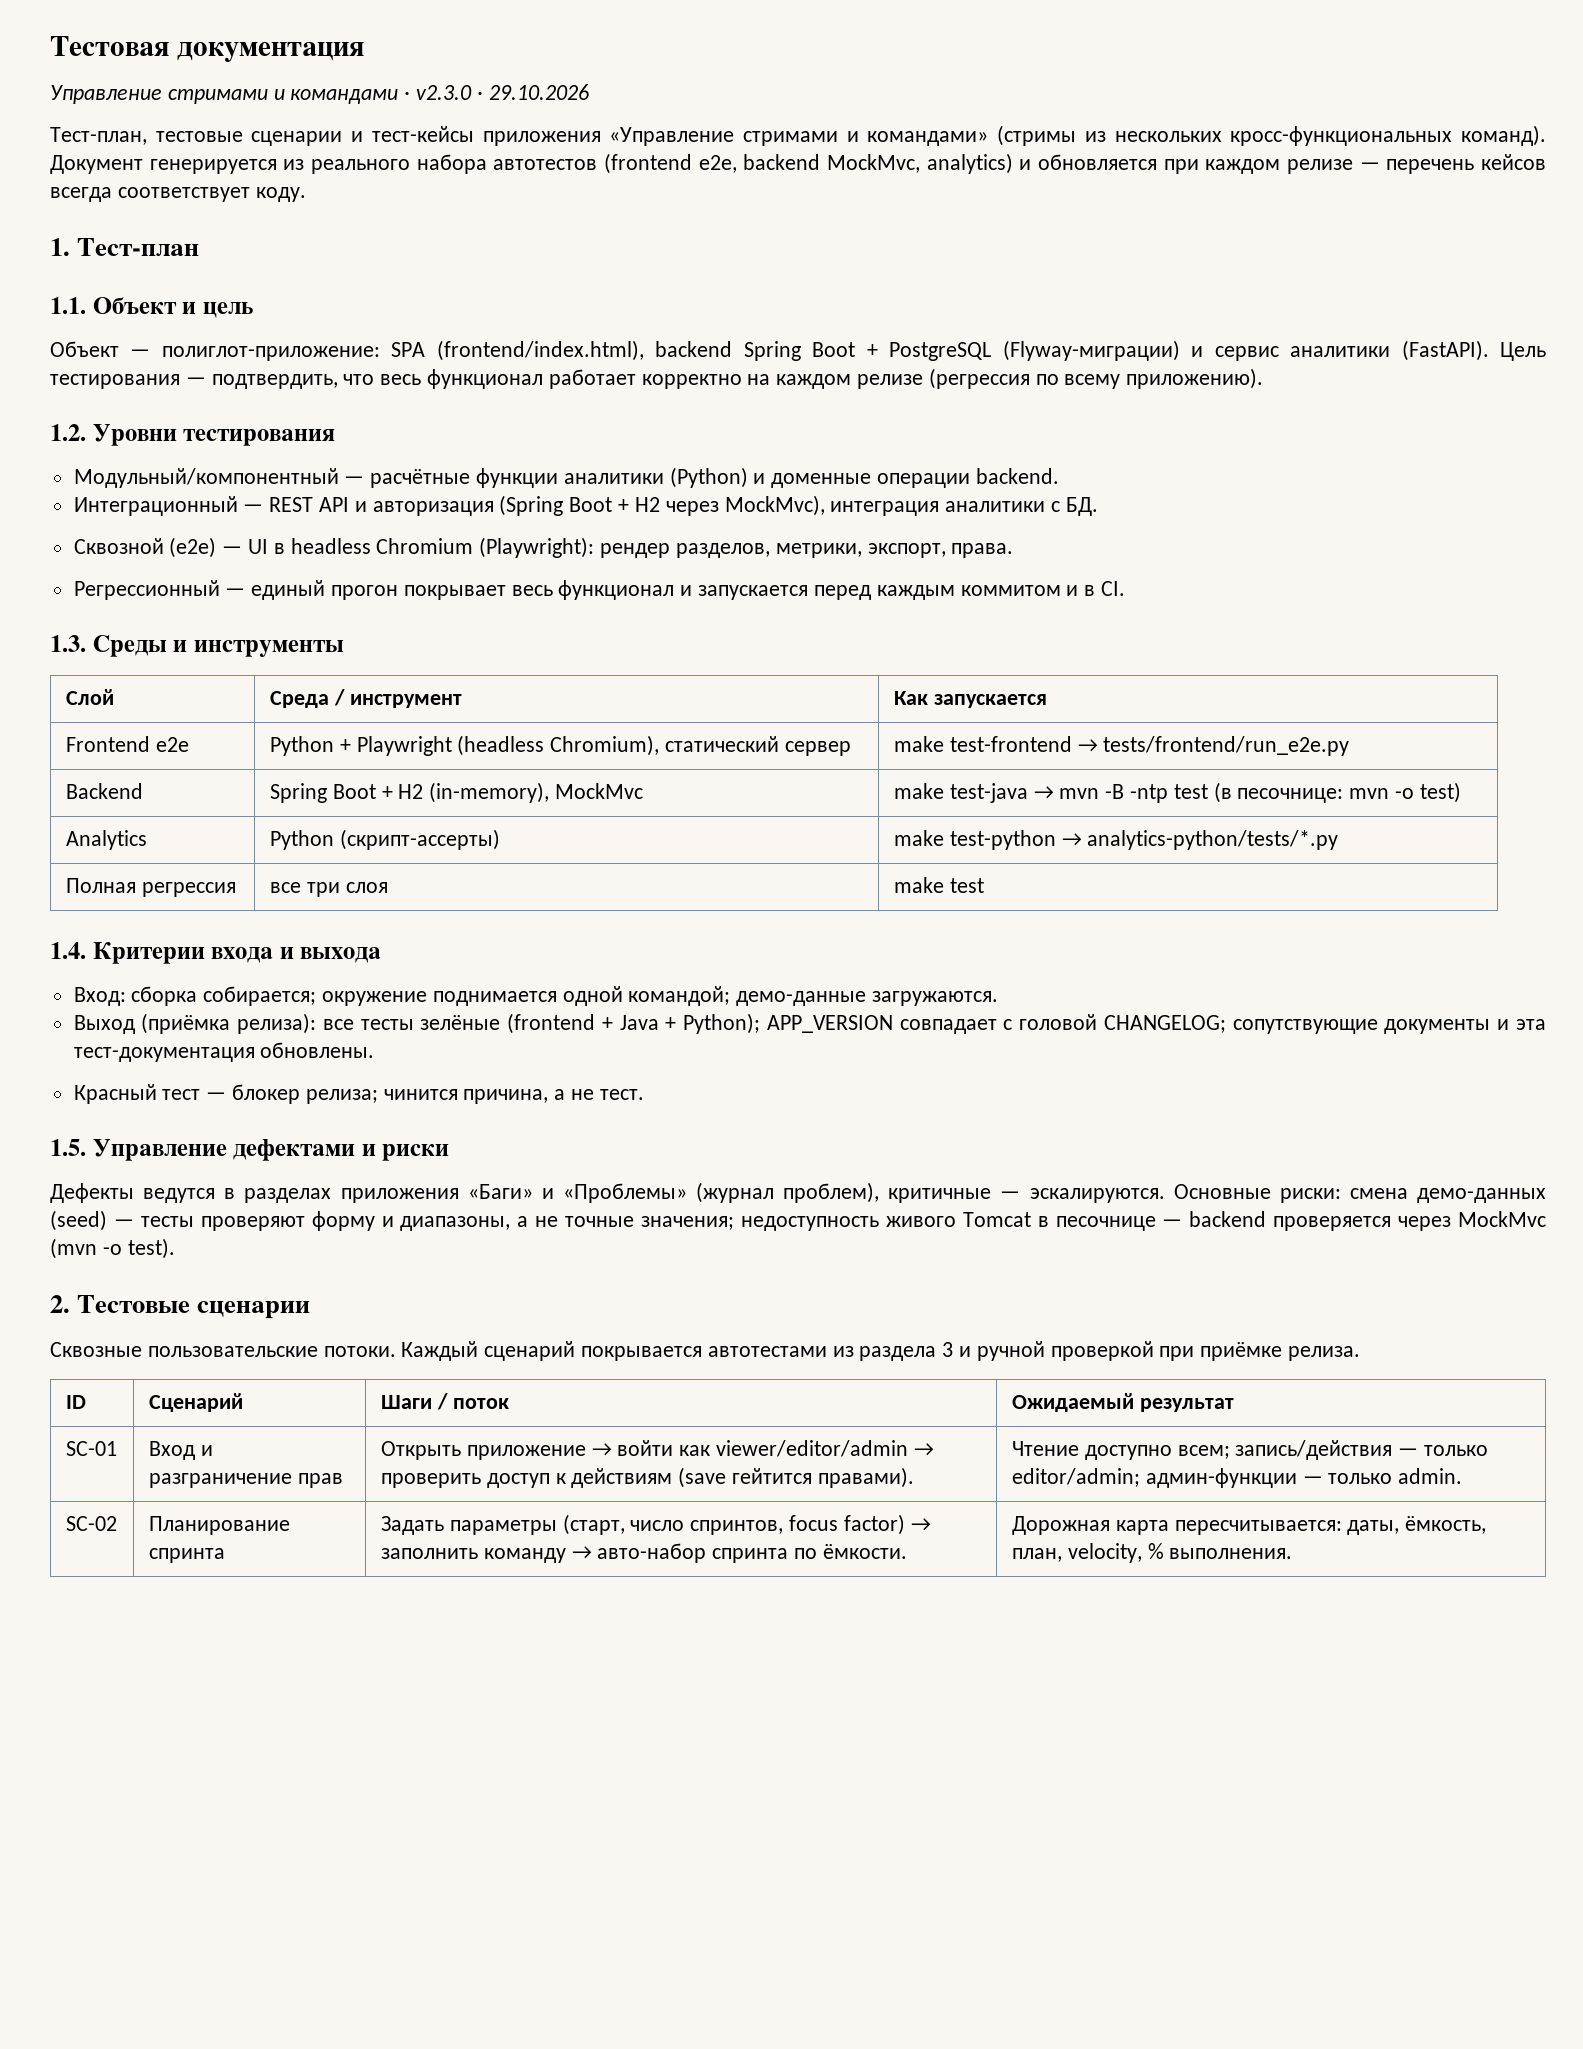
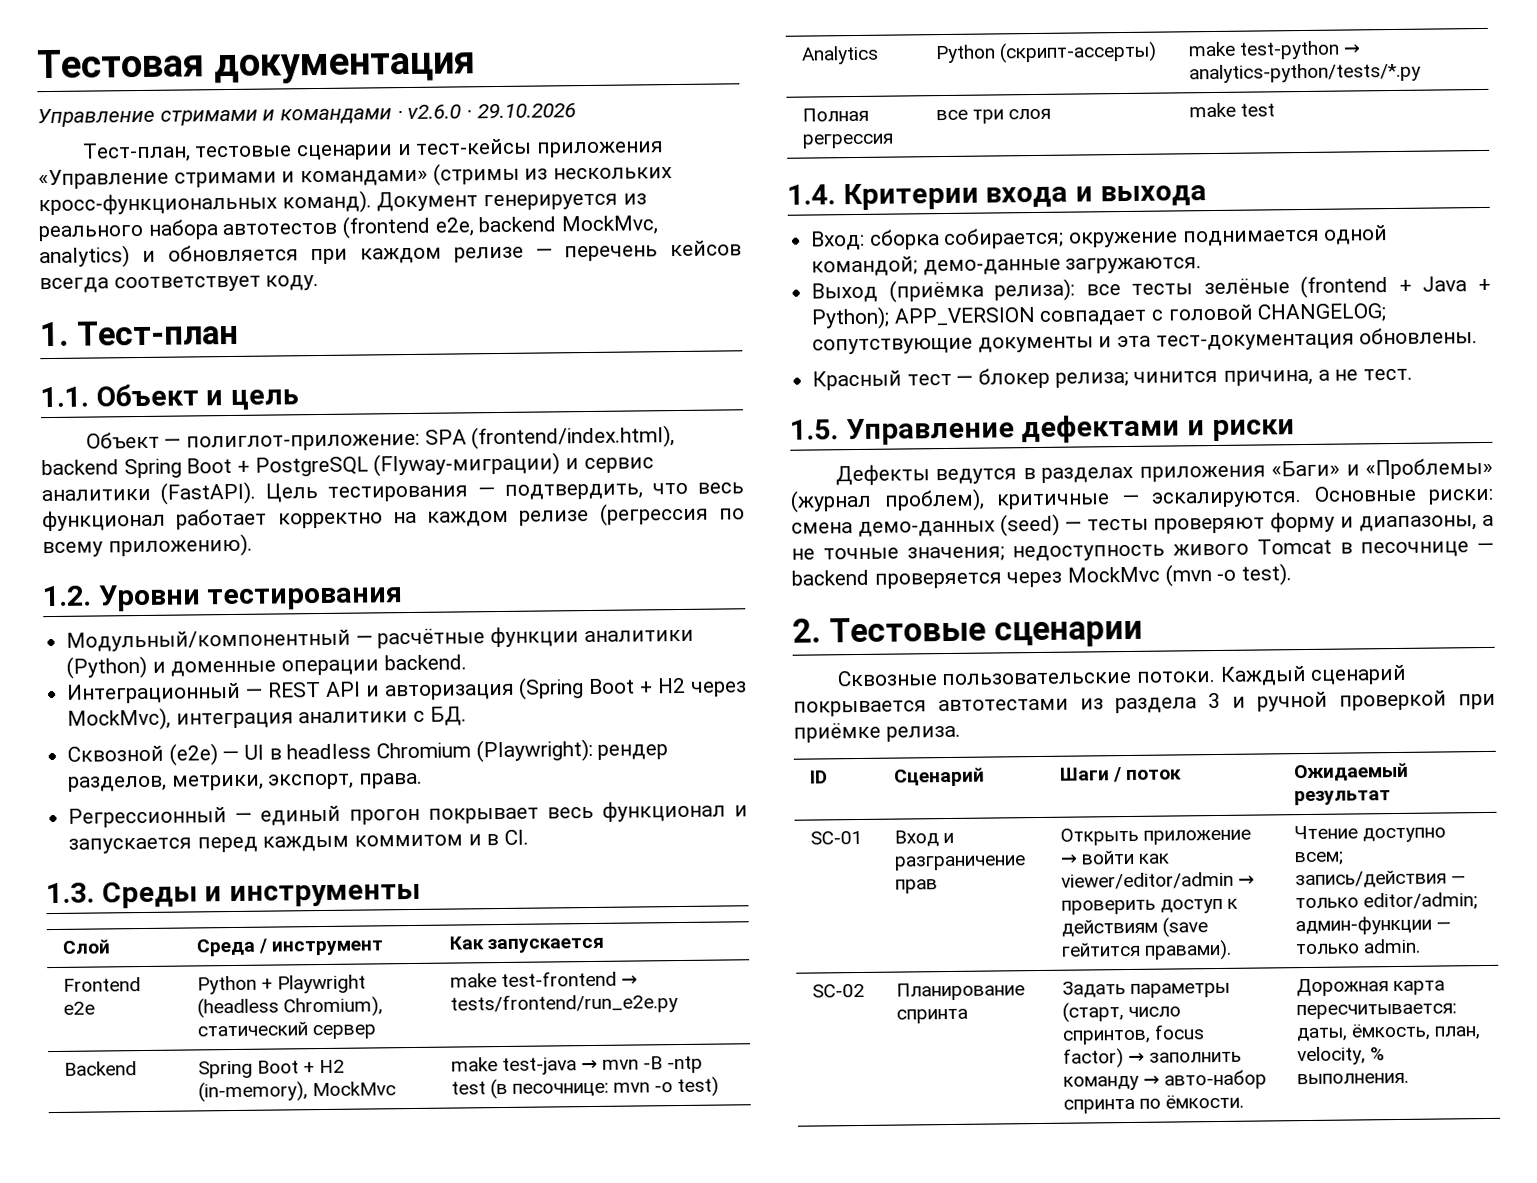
- Управление стримами и командами · v2.3.0 · 29.10.2026
+ Управление стримами и командами · v2.6.0 · 29.10.2026

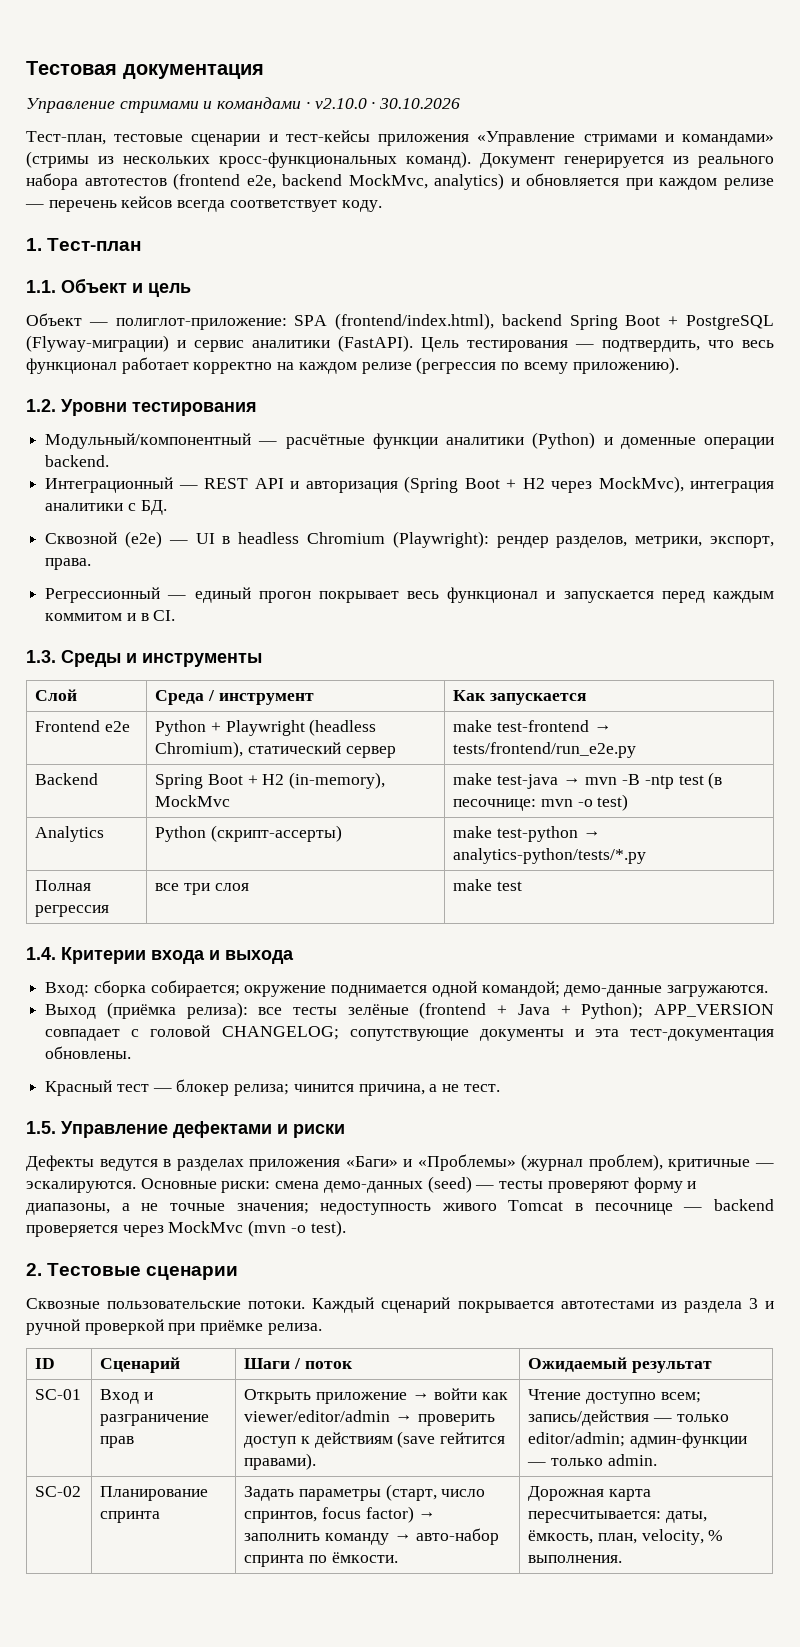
- Управление стримами и командами · v2.6.0 · 29.10.2026
+ Управление стримами и командами · v2.10.0 · 30.10.2026

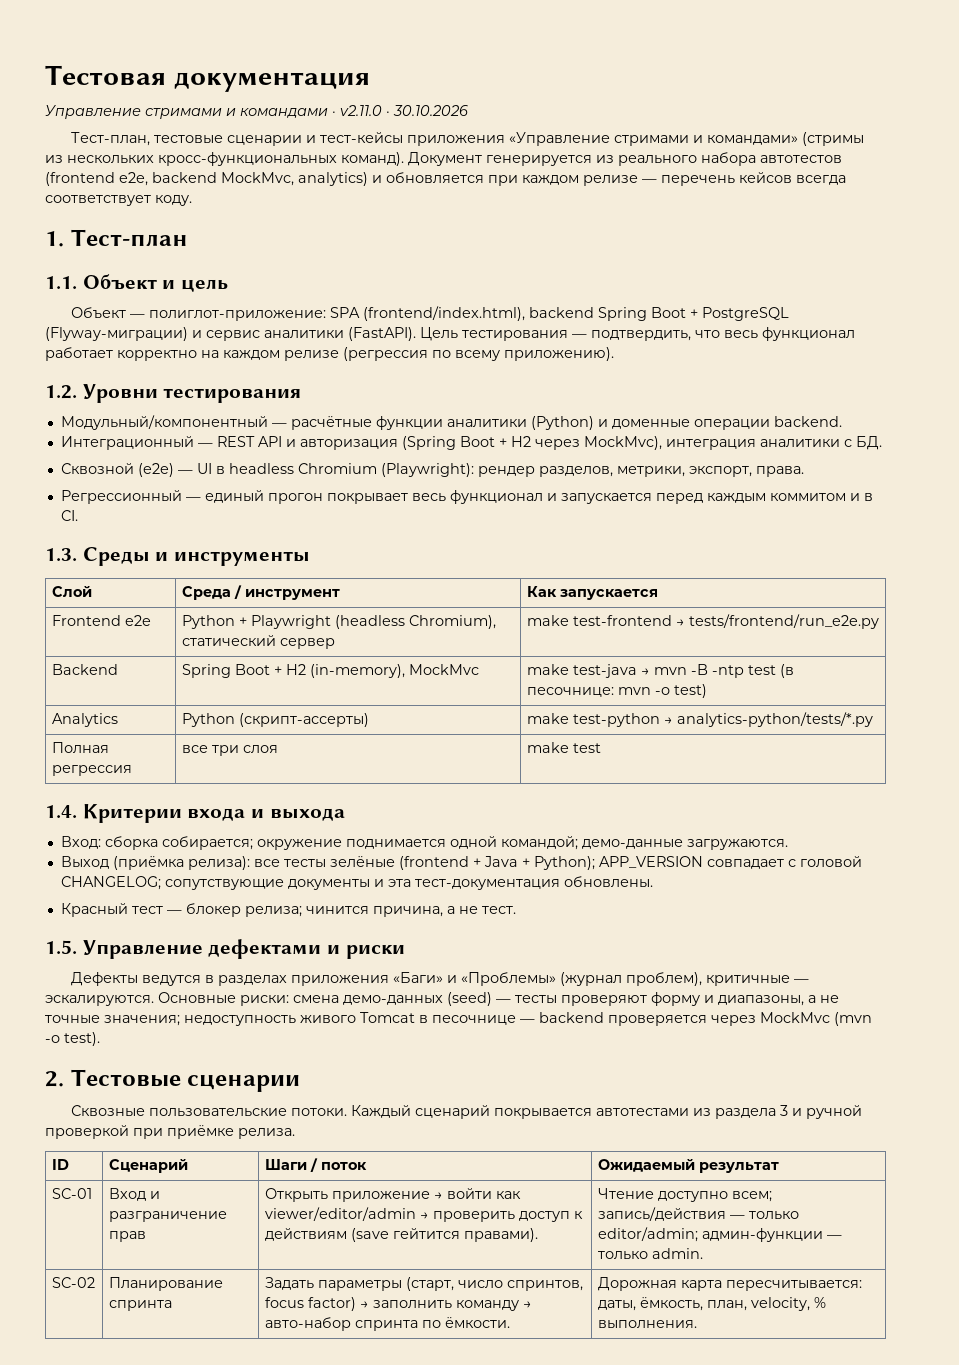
- Управление стримами и командами · v2.10.0 · 30.10.2026
+ Управление стримами и командами · v2.11.0 · 30.10.2026

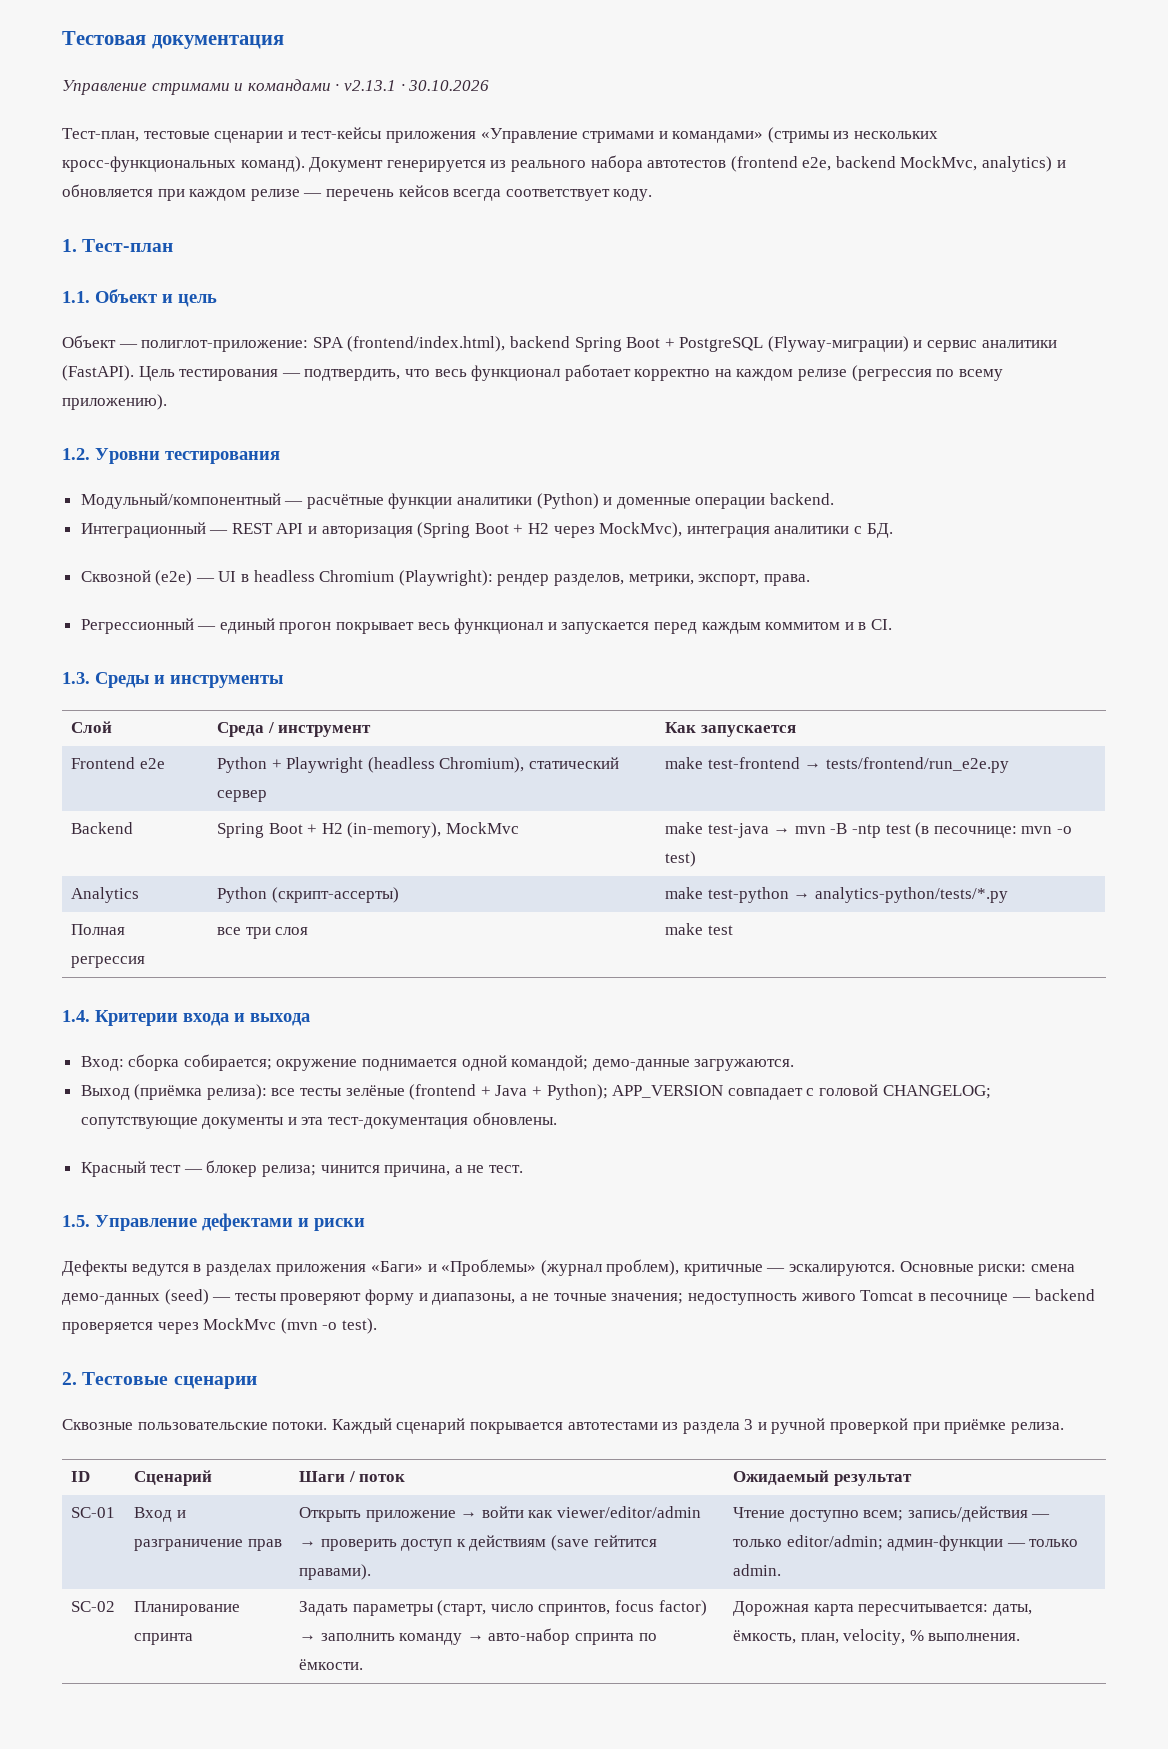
- Управление стримами и командами · v2.11.0 · 30.10.2026
+ Управление стримами и командами · v2.13.1 · 30.10.2026

